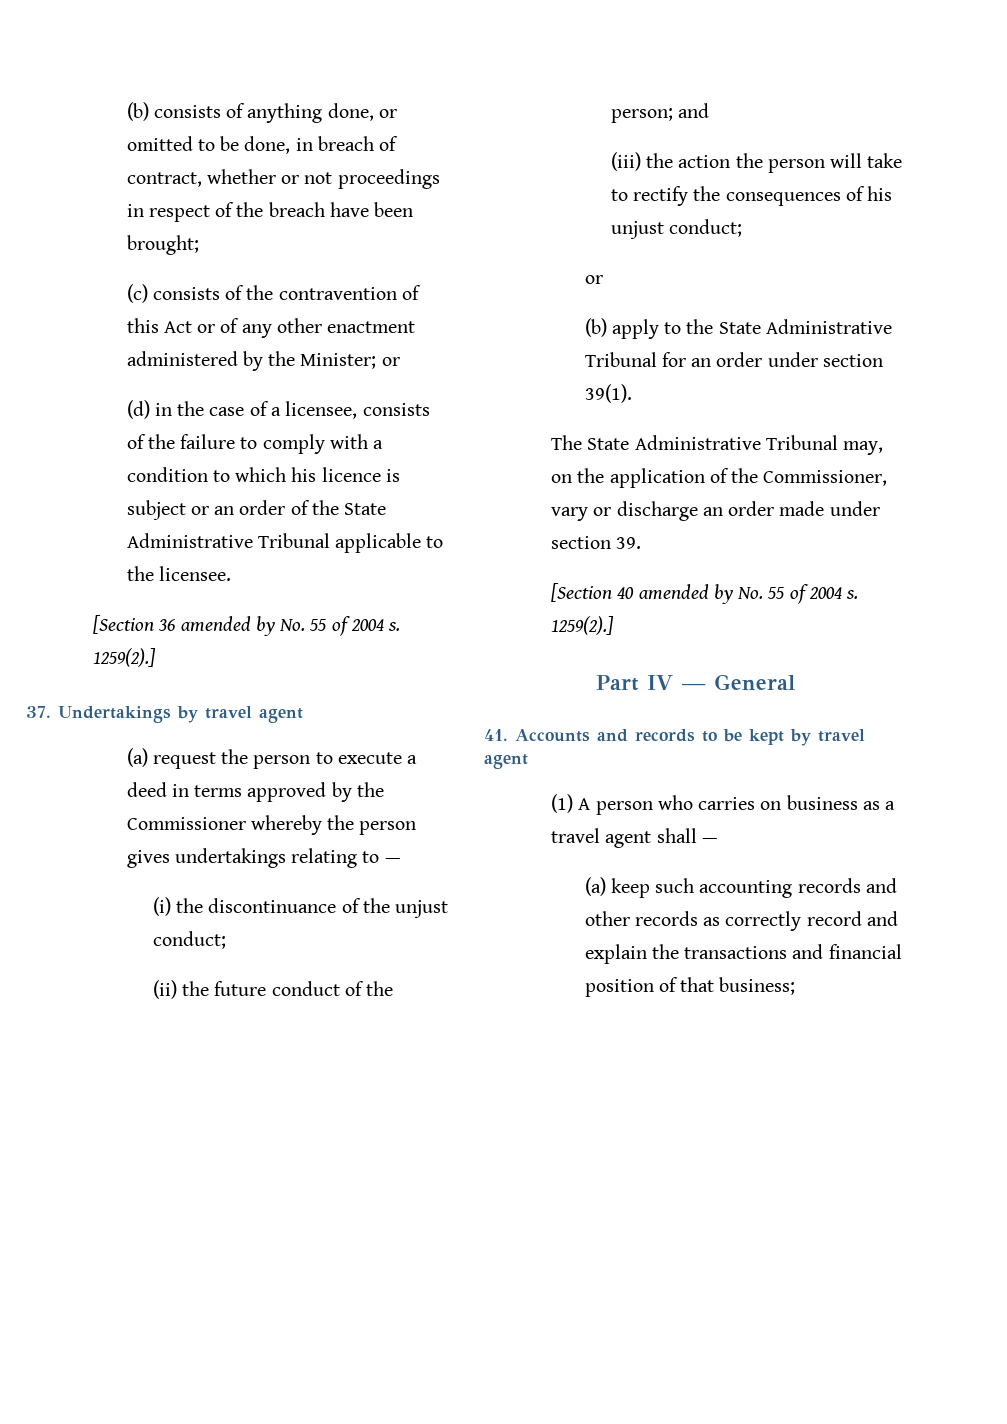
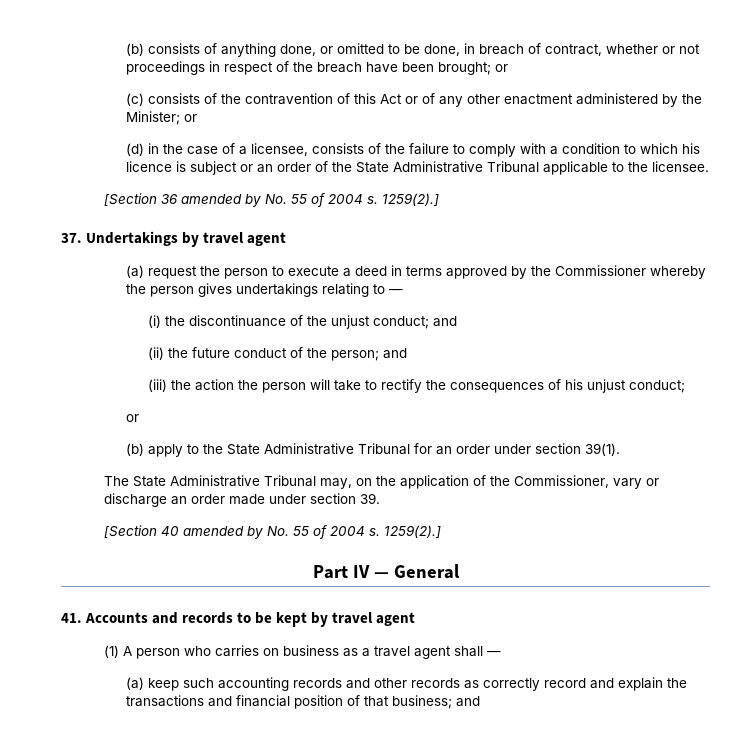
- (b) consists of anything done, or omitted to be done, in breach of contract, whether or not proceedings in respect of the breach have been brought;
+ (b) consists of anything done, or omitted to be done, in breach of contract, whether or not proceedings in respect of the breach have been brought; or
- (i) the discontinuance of the unjust conduct;
+ (i) the discontinuance of the unjust conduct; and
- (a) keep such accounting records and other records as correctly record and explain the transactions and financial position of that business;
+ (a) keep such accounting records and other records as correctly record and explain the transactions and financial position of that business; and

